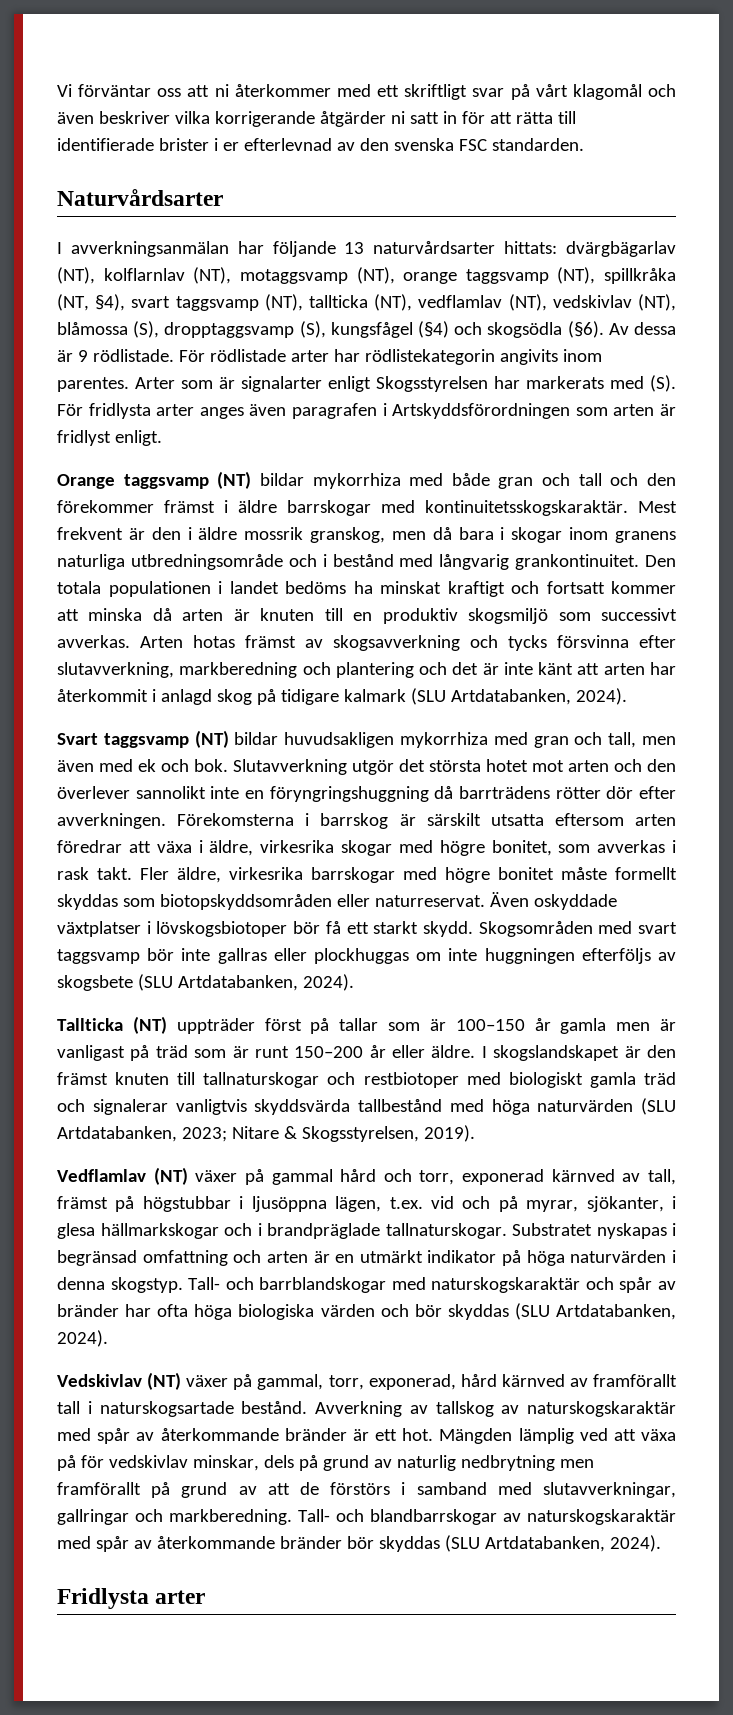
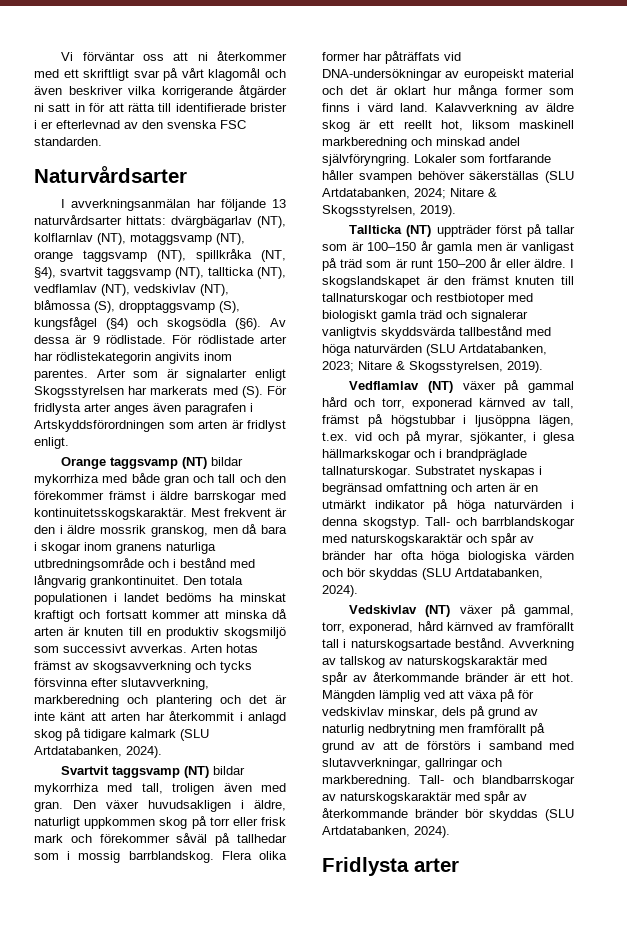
- I avverkningsanmälan har följande 13 naturvårdsarter hittats: dvärgbägarlav (NT), kolflarnlav (NT), motaggsvamp (NT), orange taggsvamp (NT), spillkråka (NT, §4), svart taggsvamp (NT), tallticka (NT), vedflamlav (NT), vedskivlav (NT), blåmossa (S), dropptaggsvamp (S), kungsfågel (§4) och skogsödla (§6).
+ I avverkningsanmälan har följande 13 naturvårdsarter hittats: dvärgbägarlav (NT), kolflarnlav (NT), motaggsvamp (NT), orange taggsvamp (NT), spillkråka (NT, §4), svartvit taggsvamp (NT), tallticka (NT), vedflamlav (NT), vedskivlav (NT), blåmossa (S), dropptaggsvamp (S), kungsfågel (§4) och skogsödla (§6).
- Svart taggsvamp (NT) bildar huvudsakligen mykorrhiza med gran och tall, men även med ek och bok. Slutavverkning utgör det största hotet mot arten och den överlever sannolikt inte en föryngringshuggning då barrträdens rötter dör efter avverkningen. Förekomsterna i barrskog är särskilt utsatta eftersom arten föredrar att växa i äldre, virkesrika skogar med högre bonitet, som avverkas i rask takt. Fler äldre, virkesrika barrskogar med högre bonitet måste formellt skyddas som biotopskyddsområden eller naturreservat. Även oskyddade växtplatser i lövskogsbiotoper bör få ett starkt skydd. Skogsområden med svart taggsvamp bör inte gallras eller plockhuggas om inte huggningen efterföljs av skogsbete (SLU Artdatabanken, 2024).
+ Svartvit taggsvamp (NT) bildar mykorrhiza med tall, troligen även med gran. Den växer huvudsakligen i äldre, naturligt uppkommen skog på torr eller frisk mark och förekommer såväl på tallhedar som i mossig barrblandskog. Flera olika former har påträffats vid DNA-undersökningar av europeiskt material och det är oklart hur många former som finns i värd land. Kalavverkning av äldre skog är ett reellt hot, liksom maskinell markberedning och minskad andel självföryngring. Lokaler som fortfarande håller svampen behöver säkerställas (SLU Artdatabanken, 2024; Nitare & Skogsstyrelsen, 2019).

